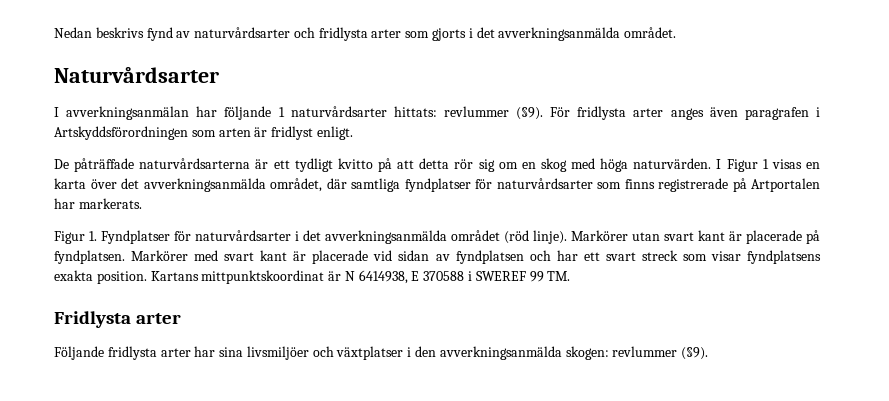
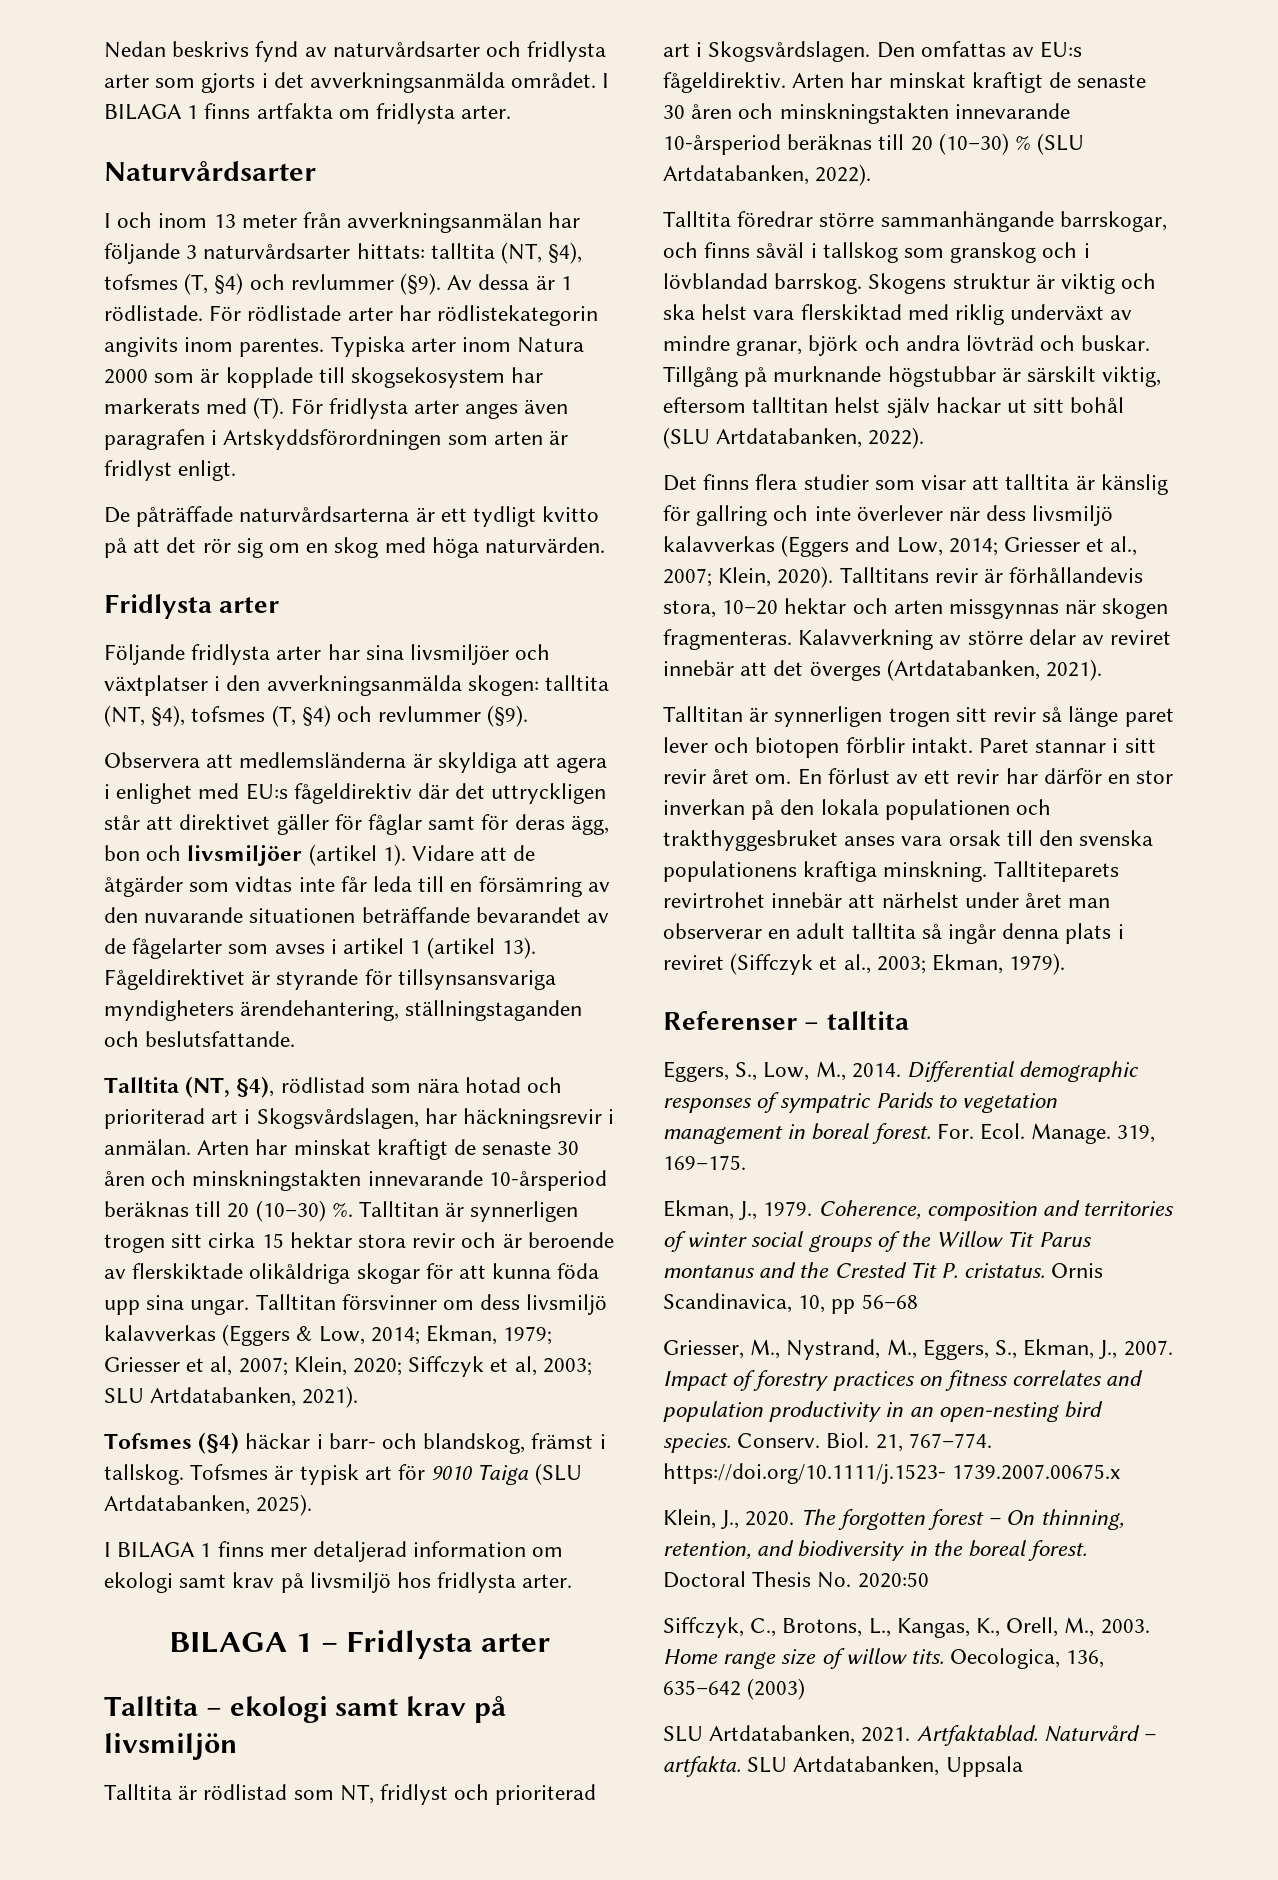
- Nedan beskrivs fynd av naturvårdsarter och fridlysta arter som gjorts i det avverkningsanmälda området.
+ Nedan beskrivs fynd av naturvårdsarter och fridlysta arter som gjorts i det avverkningsanmälda området. I BILAGA 1 finns artfakta om fridlysta arter.
  Naturvårdsarter
- I avverkningsanmälan har följande 1 naturvårdsarter hittats: revlummer (§9). För fridlysta arter anges även paragrafen i Artskyddsförordningen som arten är fridlyst enligt.
+ I och inom 13 meter från avverkningsanmälan har följande 3 naturvårdsarter hittats: talltita (NT, §4), tofsmes (T, §4) och revlummer (§9). Av dessa är 1 rödlistade. För rödlistade arter har rödlistekategorin angivits inom parentes. Typiska arter inom Natura 2000 som är kopplade till skogsekosystem har markerats med (T). För fridlysta arter anges även paragrafen i Artskyddsförordningen som arten är fridlyst enligt.
- De påträffade naturvårdsarterna är ett tydligt kvitto på att detta rör sig om en skog med höga naturvärden. I Figur 1 visas en karta över det avverkningsanmälda området, där samtliga fyndplatser för naturvårdsarter som finns registrerade på Artportalen har markerats.
- Figur 1. Fyndplatser för naturvårdsarter i det avverkningsanmälda området (röd linje). Markörer utan svart kant är placerade på fyndplatsen. Markörer med svart kant är placerade vid sidan av fyndplatsen och har ett svart streck som visar fyndplatsens exakta position. Kartans mittpunktskoordinat är N 6414938, E 370588 i SWEREF 99 TM.
+ De påträffade naturvårdsarterna är ett tydligt kvitto på att det rör sig om en skog med höga naturvärden.
- Följande fridlysta arter har sina livsmiljöer och växtplatser i den avverkningsanmälda skogen: revlummer (§9).
+ Följande fridlysta arter har sina livsmiljöer och växtplatser i den avverkningsanmälda skogen: talltita (NT, §4), tofsmes (T, §4) och revlummer (§9).
+ Observera att medlemsländerna är skyldiga att agera i enlighet med EU:s fågeldirektiv där det uttryckligen står att direktivet gäller för fåglar samt för deras ägg, bon och livsmiljöer (artikel 1). Vidare att de åtgärder som vidtas inte får leda till en försämring av den nuvarande situationen beträffande bevarandet av de fågelarter som avses i artikel 1 (artikel 13). Fågeldirektivet är styrande för tillsynsansvariga myndigheters ärendehantering, ställningstaganden och beslutsfattande.
+ Talltita (NT, §4), rödlistad som nära hotad och prioriterad art i Skogsvårdslagen, har häckningsrevir i anmälan. Arten har minskat kraftigt de senaste 30 åren och minskningstakten innevarande 10-årsperiod beräknas till 20 (10–30) %. Talltitan är synnerligen trogen sitt cirka 15 hektar stora revir och är beroende av flerskiktade olikåldriga skogar för att kunna föda upp sina ungar. Talltitan försvinner om dess livsmiljö kalavverkas (Eggers & Low, 2014; Ekman, 1979; Griesser et al, 2007; Klein, 2020; Siffczyk et al, 2003; SLU Artdatabanken, 2021).
+ Tofsmes (§4) häckar i barr- och blandskog, främst i tallskog. Tofsmes är typisk art för 9010 Taiga (SLU Artdatabanken, 2025).
+ I BILAGA 1 finns mer detaljerad information om ekologi samt krav på livsmiljö hos fridlysta arter.
+ BILAGA 1 – Fridlysta arter
+ Talltita – ekologi samt krav på livsmiljön
+ Talltita är rödlistad som NT, fridlyst och prioriterad art i Skogsvårdslagen. Den omfattas av EU:s fågeldirektiv. Arten har minskat kraftigt de senaste 30 åren och minskningstakten innevarande 10-årsperiod beräknas till 20 (10–30) % (SLU Artdatabanken, 2022).
+ Talltita föredrar större sammanhängande barrskogar, och finns såväl i tallskog som granskog och i lövblandad barrskog. Skogens struktur är viktig och ska helst vara flerskiktad med riklig underväxt av mindre granar, björk och andra lövträd och buskar. Tillgång på murknande högstubbar är särskilt viktig, eftersom talltitan helst själv hackar ut sitt bohål (SLU Artdatabanken, 2022).
+ Det finns flera studier som visar att talltita är känslig för gallring och inte överlever när dess livsmiljö kalavverkas (Eggers and Low, 2014; Griesser et al., 2007; Klein, 2020). Talltitans revir är förhållandevis stora, 10–20 hektar och arten missgynnas när skogen fragmenteras. Kalavverkning av större delar av reviret innebär att det överges (Artdatabanken, 2021).
+ Talltitan är synnerligen trogen sitt revir så länge paret lever och biotopen förblir intakt. Paret stannar i sitt revir året om. En förlust av ett revir har därför en stor inverkan på den lokala populationen och trakthyggesbruket anses vara orsak till den svenska populationens kraftiga minskning. Talltiteparets revirtrohet innebär att närhelst under året man observerar en adult talltita så ingår denna plats i reviret (Siffczyk et al., 2003; Ekman, 1979).
+ Referenser – talltita
+ Eggers, S., Low, M., 2014. Differential demographic responses of sympatric Parids to vegetation management in boreal forest. For. Ecol. Manage. 319, 169–175.
+ Ekman, J., 1979. Coherence, composition and territories of winter social groups of the Willow Tit Parus montanus and the Crested Tit P. cristatus. Ornis Scandinavica, 10, pp 56–68
+ Griesser, M., Nystrand, M., Eggers, S., Ekman, J., 2007. Impact of forestry practices on fitness correlates and population productivity in an open-nesting bird species. Conserv. Biol. 21, 767–774. https://doi.org/10.1111/j.1523- 1739.2007.00675.x
+ Klein, J., 2020. The forgotten forest – On thinning, retention, and biodiversity in the boreal forest. Doctoral Thesis No. 2020:50
+ Siffczyk, C., Brotons, L., Kangas, K., Orell, M., 2003. Home range size of willow tits. Oecologica, 136, 635–642 (2003)
+ SLU Artdatabanken, 2021. Artfaktablad. Naturvård – artfakta. SLU Artdatabanken, Uppsala

